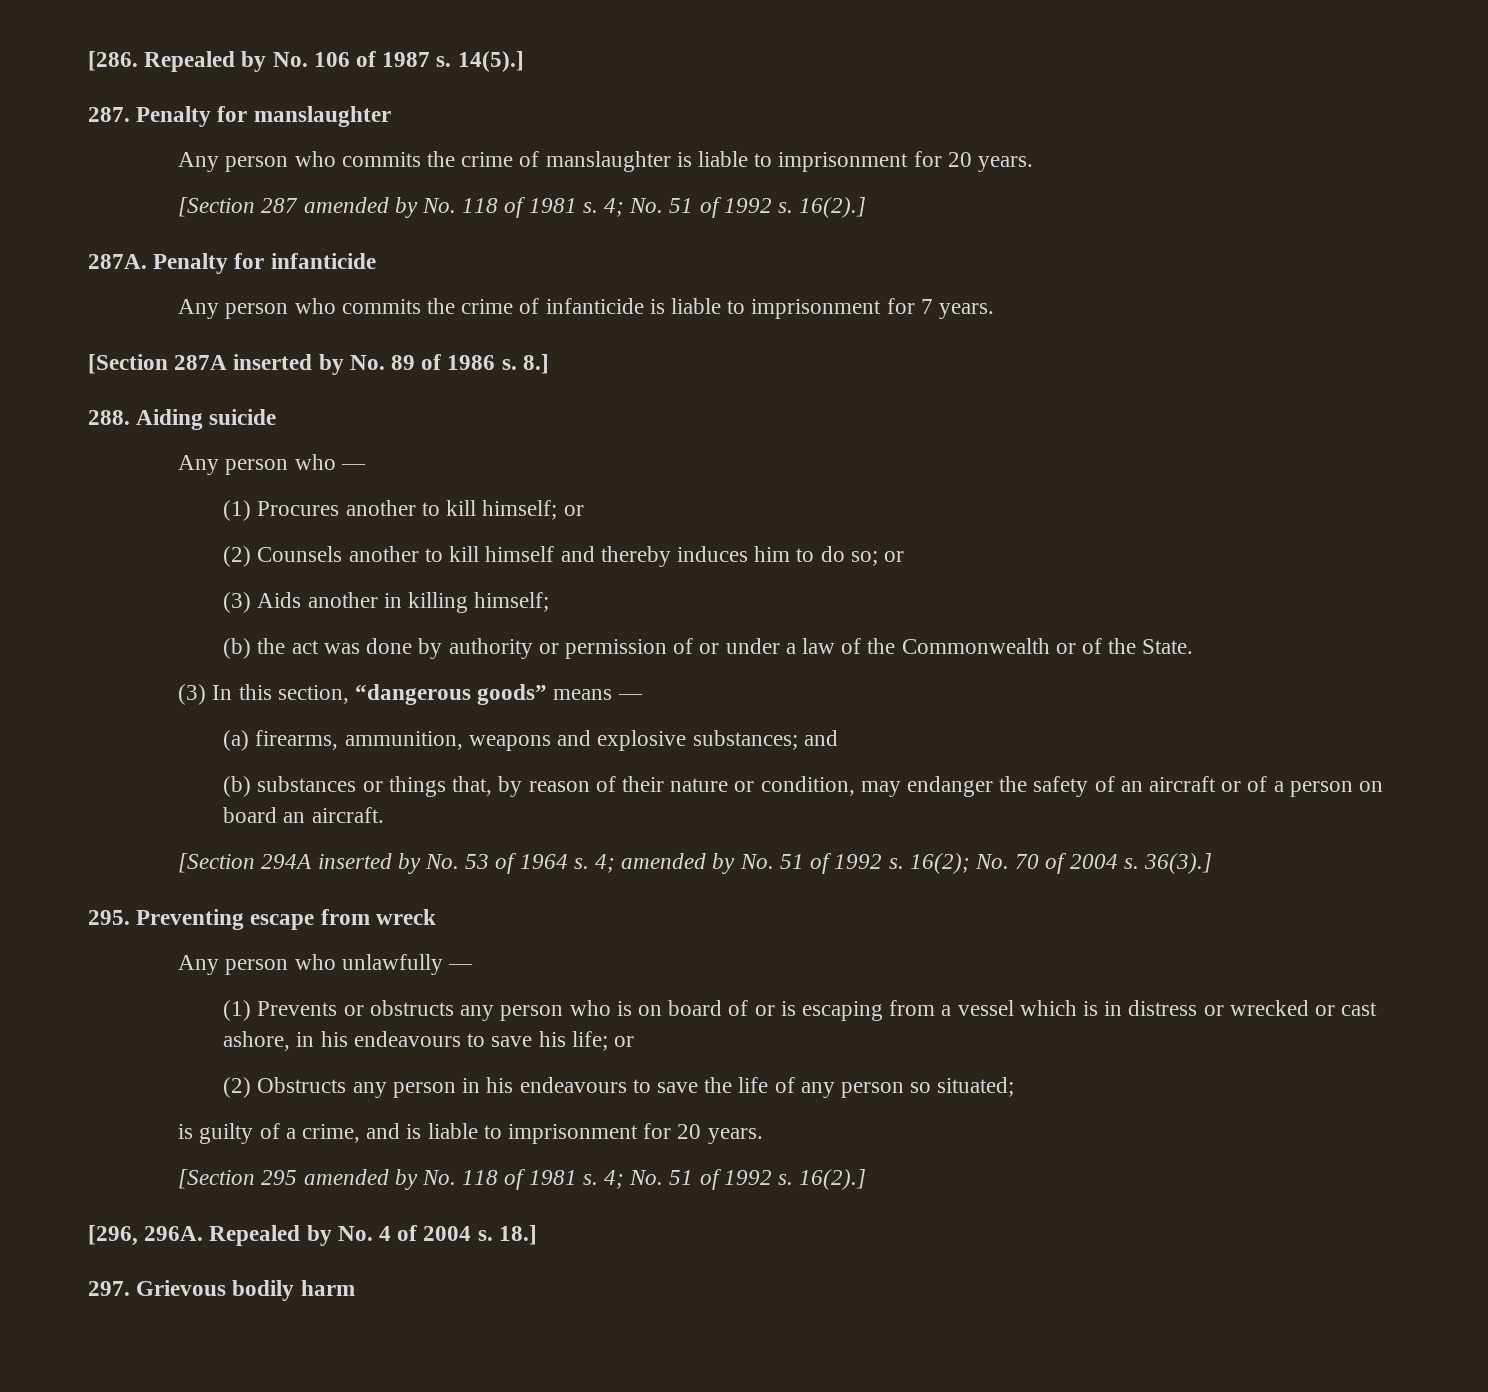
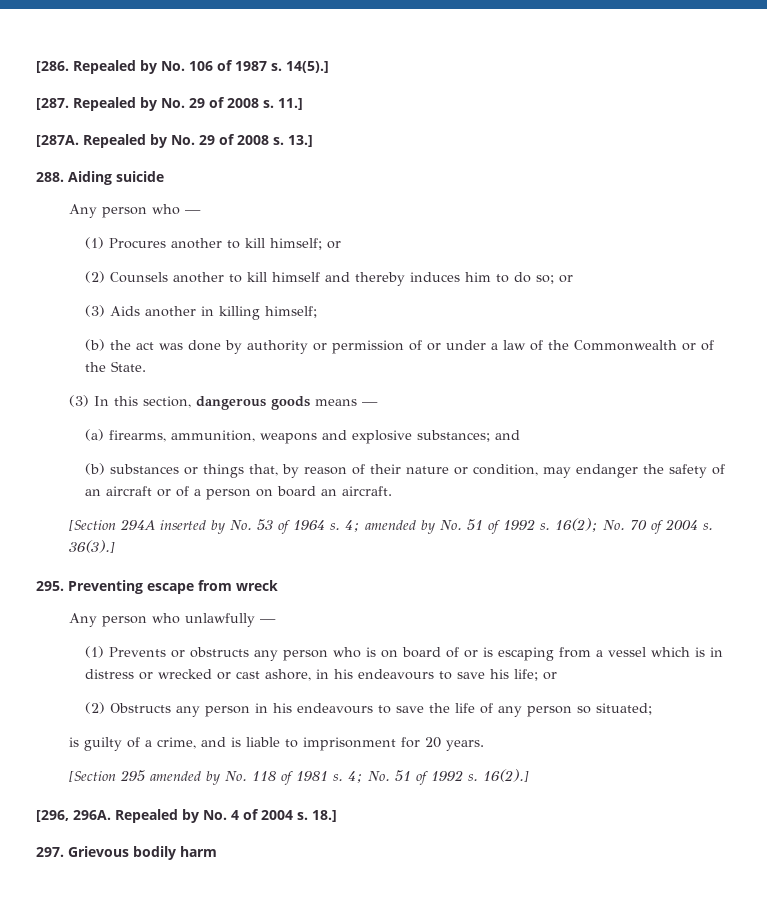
- 287. Penalty for manslaughter
- Any person who commits the crime of manslaughter is liable to imprisonment for 20 years.
- [Section 287 amended by No. 118 of 1981 s. 4; No. 51 of 1992 s. 16(2).]
- 287A. Penalty for infanticide
- Any person who commits the crime of infanticide is liable to imprisonment for 7 years.
- [Section 287A inserted by No. 89 of 1986 s. 8.]
+ [287. Repealed by No. 29 of 2008 s. 11.]
+ [287A. Repealed by No. 29 of 2008 s. 13.]
- (3) In this section, “dangerous goods” means —
+ (3) In this section, dangerous goods means —

